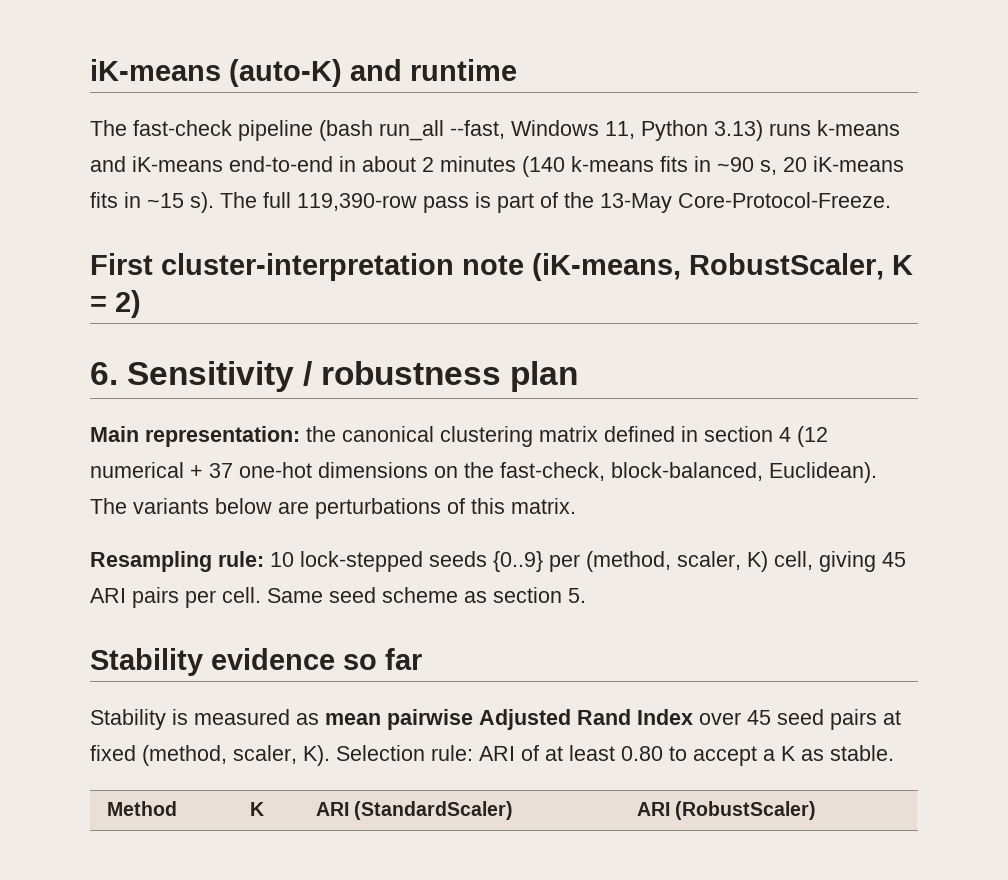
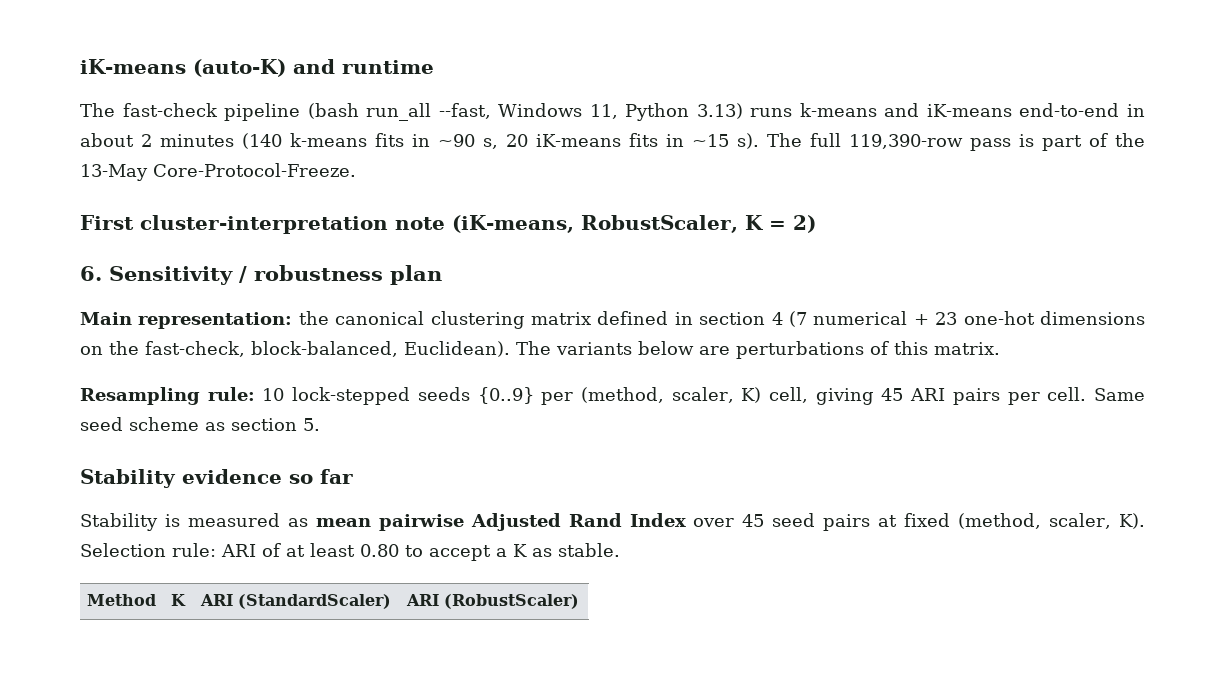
- Main representation: the canonical clustering matrix defined in section 4 (12 numerical + 37 one-hot dimensions on the fast-check, block-balanced, Euclidean).
+ Main representation: the canonical clustering matrix defined in section 4 (7 numerical + 23 one-hot dimensions on the fast-check, block-balanced, Euclidean).

